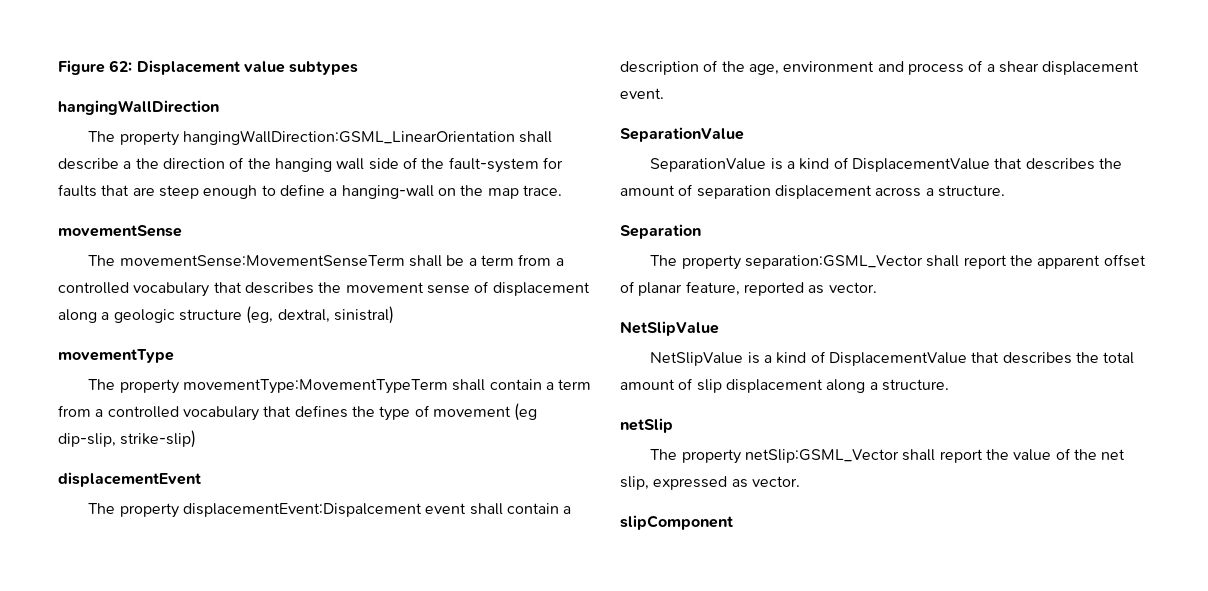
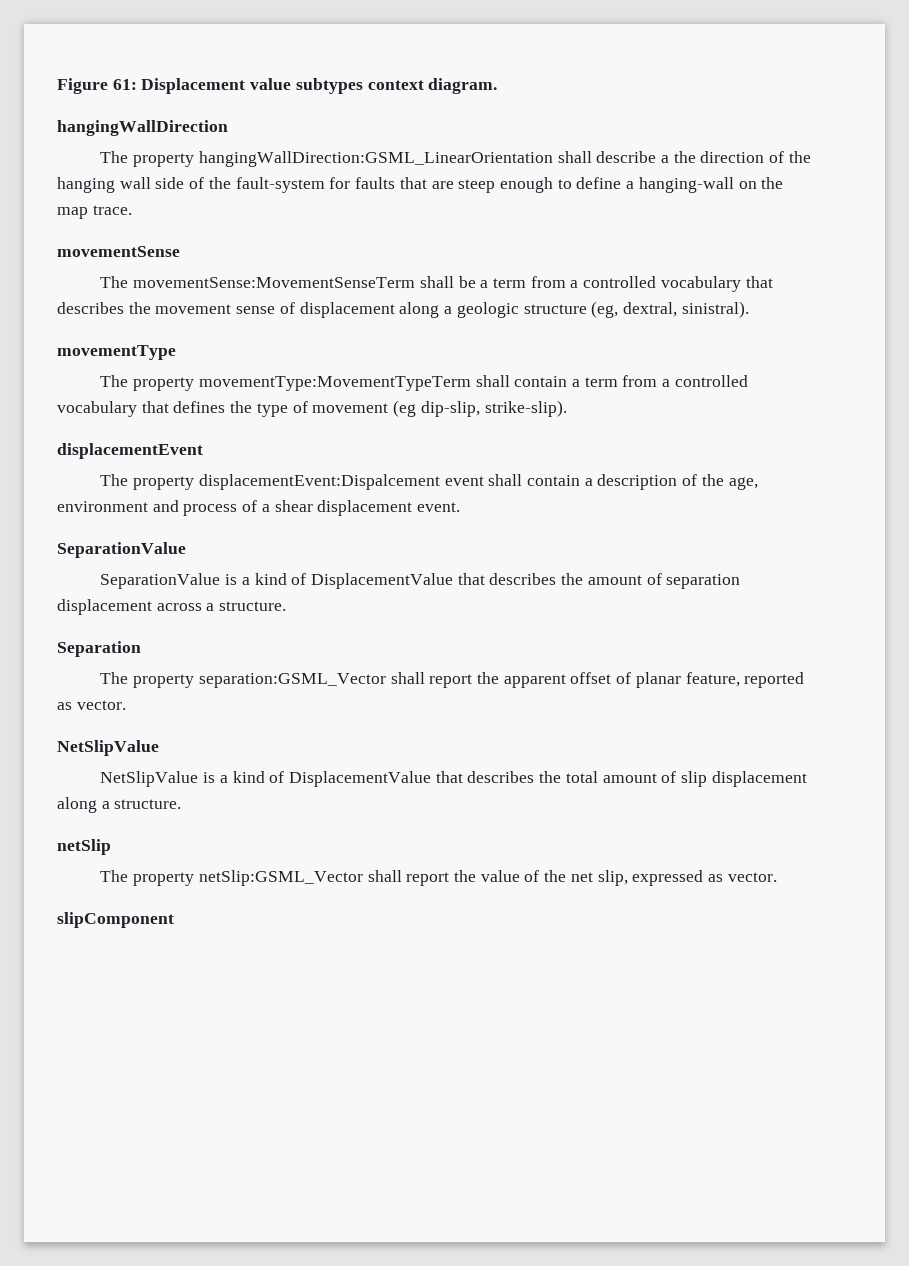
- Figure 62: Displacement value subtypes
+ Figure 61: Displacement value subtypes context diagram.
- The movementSense:MovementSenseTerm shall be a term from a controlled vocabulary that describes the movement sense of displacement along a geologic structure (eg, dextral, sinistral)
+ The movementSense:MovementSenseTerm shall be a term from a controlled vocabulary that describes the movement sense of displacement along a geologic structure (eg, dextral, sinistral).
- The property movementType:MovementTypeTerm shall contain a term from a controlled vocabulary that defines the type of movement (eg dip-slip, strike-slip)
+ The property movementType:MovementTypeTerm shall contain a term from a controlled vocabulary that defines the type of movement (eg dip-slip, strike-slip).

